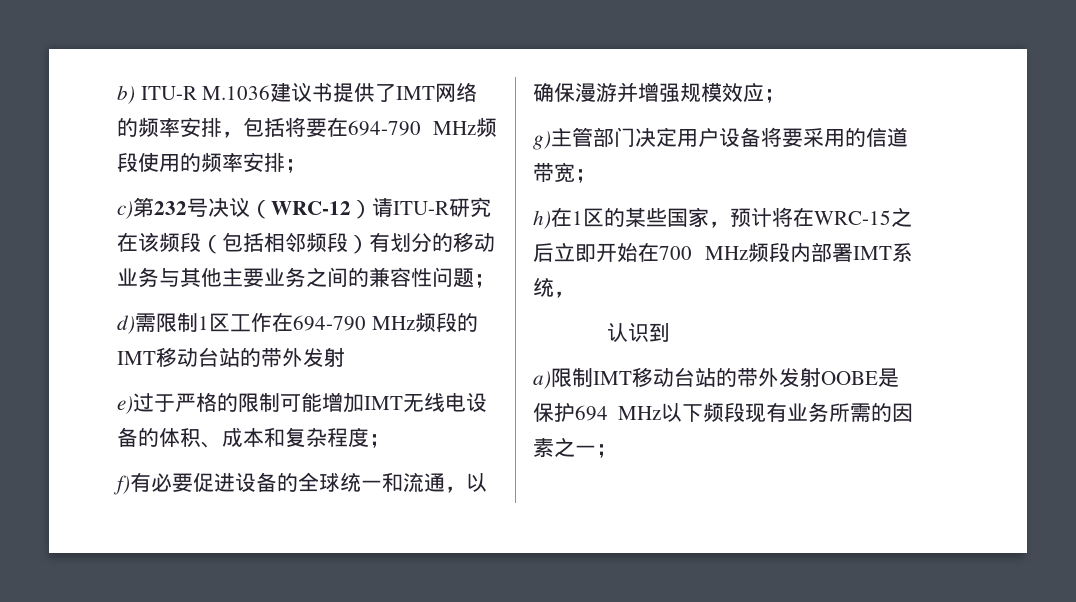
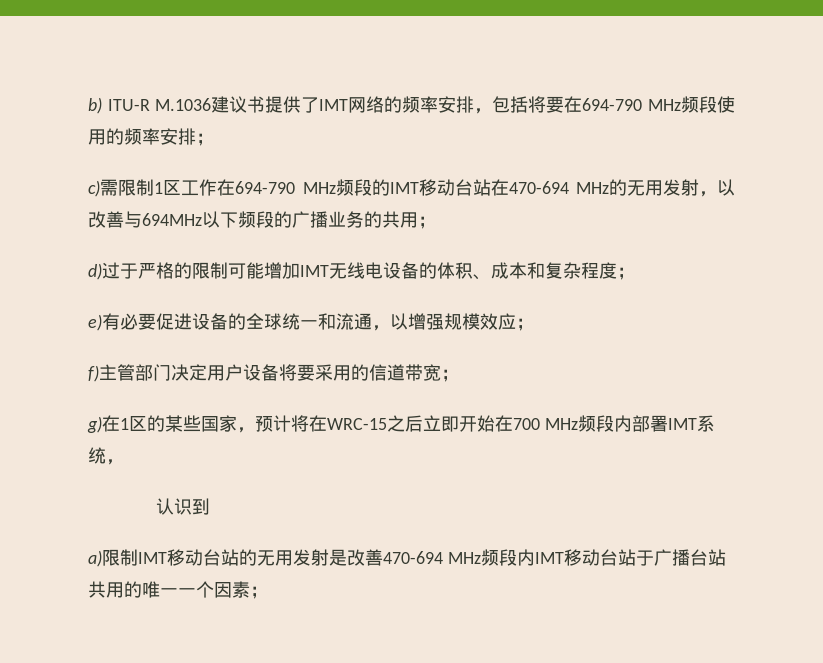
- c)第232号决议（WRC-12）请ITU-R研究在该频段（包括相邻频段）有划分的移动业务与其他主要业务之间的兼容性问题；
- d)需限制1区工作在694-790 MHz频段的IMT移动台站的带外发射
- e)过于严格的限制可能增加IMT无线电设备的体积、成本和复杂程度；
+ c)需限制1区工作在694-790 MHz频段的IMT移动台站在470-694 MHz的无用发射，以改善与694MHz以下频段的广播业务的共用；
+ d)过于严格的限制可能增加IMT无线电设备的体积、成本和复杂程度；
- f)有必要促进设备的全球统一和流通，以确保漫游并增强规模效应；
+ e)有必要促进设备的全球统一和流通，以增强规模效应；
- g)主管部门决定用户设备将要采用的信道带宽；
+ f)主管部门决定用户设备将要采用的信道带宽；
- h)在1区的某些国家，预计将在WRC-15之后立即开始在700 MHz频段内部署IMT系统，
+ g)在1区的某些国家，预计将在WRC-15之后立即开始在700 MHz频段内部署IMT系统，
- a)限制IMT移动台站的带外发射OOBE是保护694 MHz以下频段现有业务所需的因素之一；
+ a)限制IMT移动台站的无用发射是改善470-694 MHz频段内IMT移动台站于广播台站共用的唯一一个因素；

